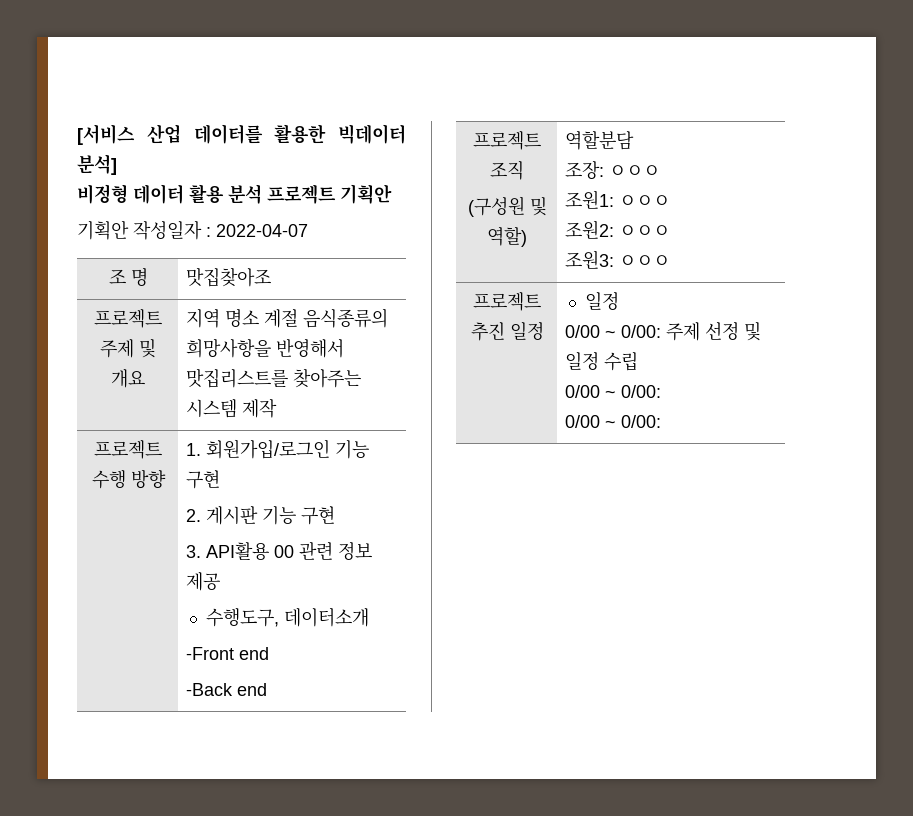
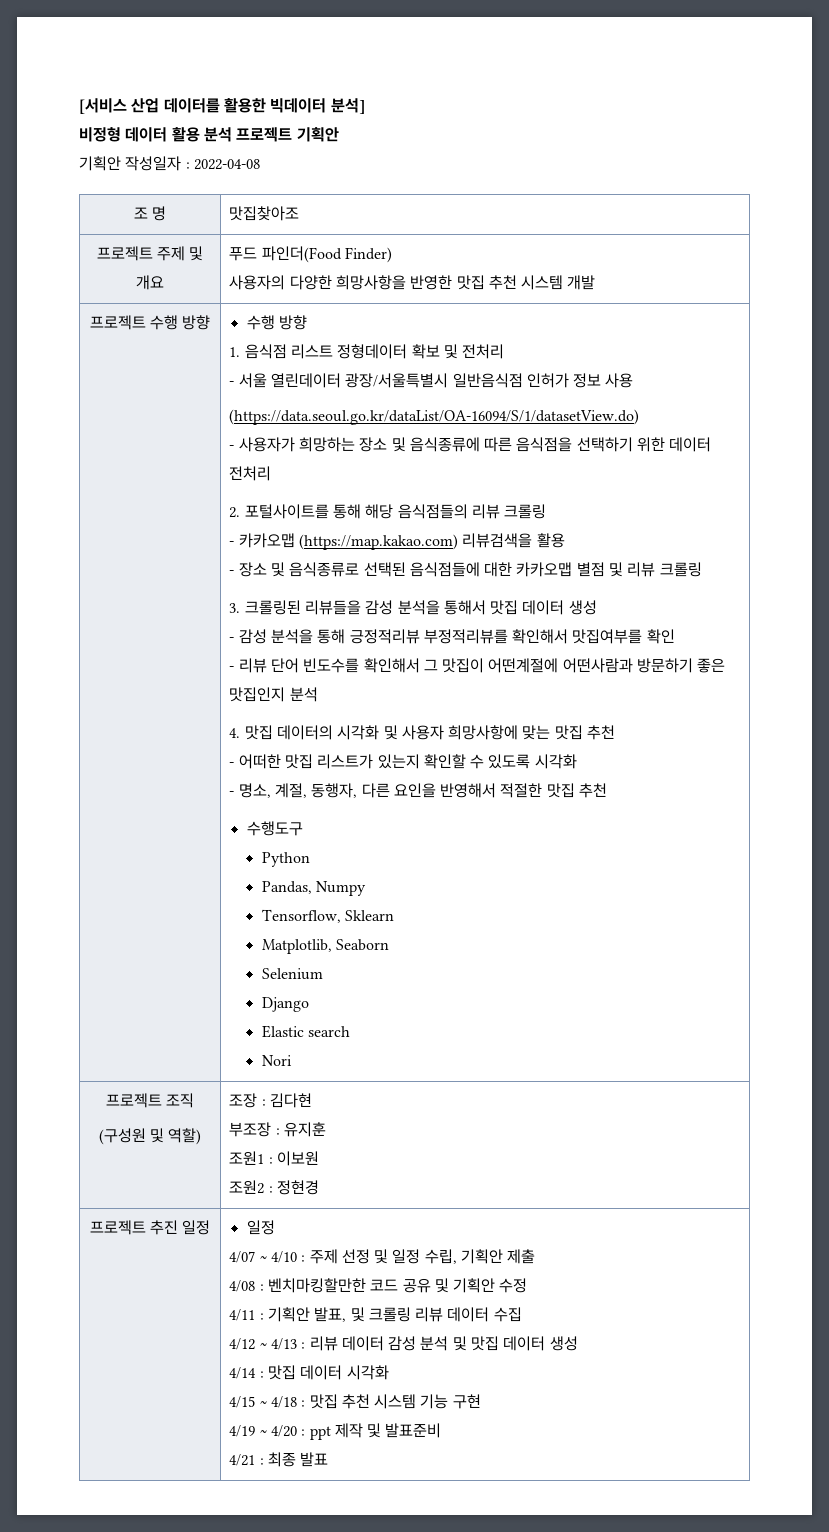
- 기획안 작성일자 : 2022-04-07
+ 기획안 작성일자 : 2022-04-08
- 프로젝트 주제 및 개요 | 지역 명소 계절 음식종류의 희망사항을 반영해서 맛집리스트를 찾아주는 시스템 제작
- 프로젝트 수행 방향 | 1. 회원가입/로그인 기능 구현
- 2. 게시판 기능 구현
- 3. API활용 00 관련 정보 제공
- 수행도구, 데이터소개
- -Front end
- -Back end
+ 프로젝트 주제 및 개요 | 푸드 파인더(Food Finder)
+ 사용자의 다양한 희망사항을 반영한 맛집 추천 시스템 개발
+ 프로젝트 수행 방향 | 수행 방향
+ 1. 음식점 리스트 정형데이터 확보 및 전처리
+ - 서울 열린데이터 광장/서울특별시 일반음식점 인허가 정보 사용
+ (https://data.seoul.go.kr/dataList/OA-16094/S/1/datasetView.do)
+ - 사용자가 희망하는 장소 및 음식종류에 따른 음식점을 선택하기 위한 데이터 전처리
+ 2. 포털사이트를 통해 해당 음식점들의 리뷰 크롤링
+ - 카카오맵 (https://map.kakao.com) 리뷰검색을 활용
+ - 장소 및 음식종류로 선택된 음식점들에 대한 카카오맵 별점 및 리뷰 크롤링
+ 3. 크롤링된 리뷰들을 감성 분석을 통해서 맛집 데이터 생성
+ - 감성 분석을 통해 긍정적리뷰 부정적리뷰를 확인해서 맛집여부를 확인
+ - 리뷰 단어 빈도수를 확인해서 그 맛집이 어떤계절에 어떤사람과 방문하기 좋은 맛집인지 분석
+ 4. 맛집 데이터의 시각화 및 사용자 희망사항에 맞는 맛집 추천
+ - 어떠한 맛집 리스트가 있는지 확인할 수 있도록 시각화
+ - 명소, 계절, 동행자, 다른 요인을 반영해서 적절한 맛집 추천
+ 수행도구
+ Python
+ Pandas, Numpy
+ Tensorflow, Sklearn
+ Matplotlib, Seaborn
+ Selenium
+ Django
+ Elastic search
+ Nori
  프로젝트 조직
- (구성원 및 역할) | 역할분담
- 조장: ㅇㅇㅇ
- 조원1: ㅇㅇㅇ
- 조원2: ㅇㅇㅇ
- 조원3: ㅇㅇㅇ
+ (구성원 및 역할) | 조장 : 김다현
+ 부조장 : 유지훈
+ 조원1 : 이보원
+ 조원2 : 정현경
  프로젝트 추진 일정 | 일정
- 0/00 ~ 0/00: 주제 선정 및 일정 수립
- 0/00 ~ 0/00:
- 0/00 ~ 0/00:
+ 4/07 ~ 4/10 : 주제 선정 및 일정 수립, 기획안 제출
+ 4/08 : 벤치마킹할만한 코드 공유 및 기획안 수정
+ 4/11 : 기획안 발표, 및 크롤링 리뷰 데이터 수집
+ 4/12 ~ 4/13 : 리뷰 데이터 감성 분석 및 맛집 데이터 생성
+ 4/14 : 맛집 데이터 시각화
+ 4/15 ~ 4/18 : 맛집 추천 시스템 기능 구현
+ 4/19 ~ 4/20 : ppt 제작 및 발표준비
+ 4/21 : 최종 발표

